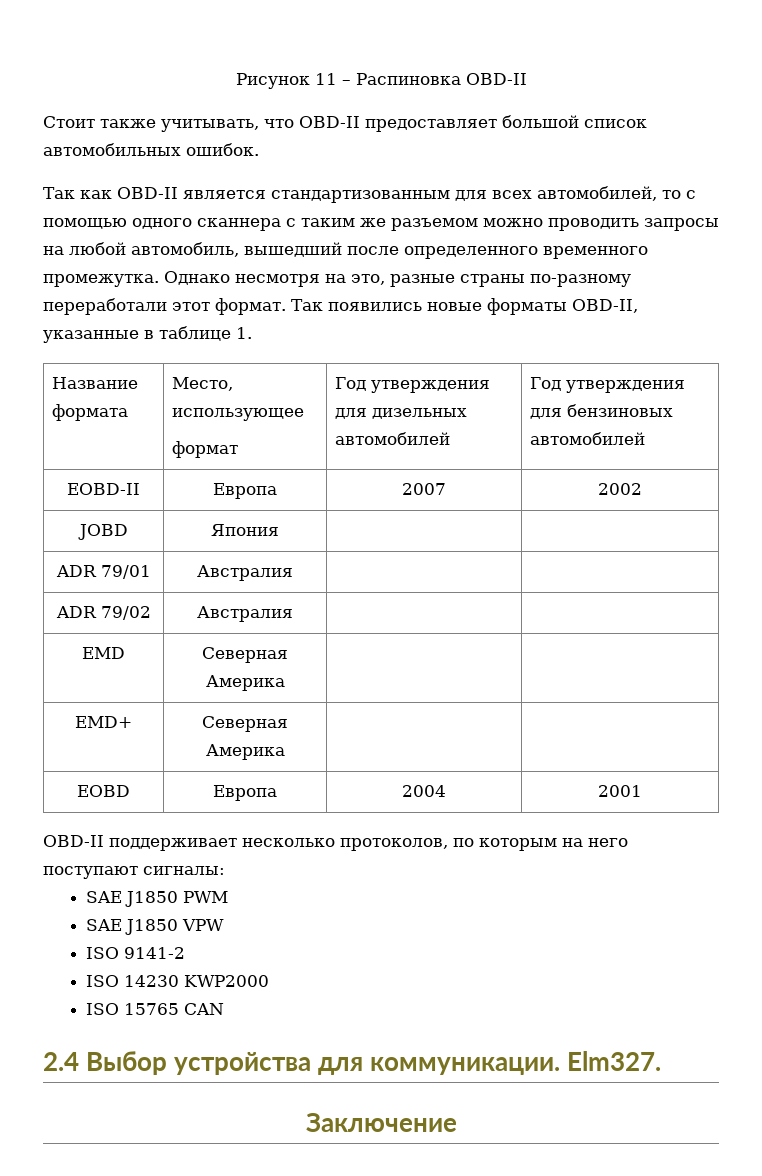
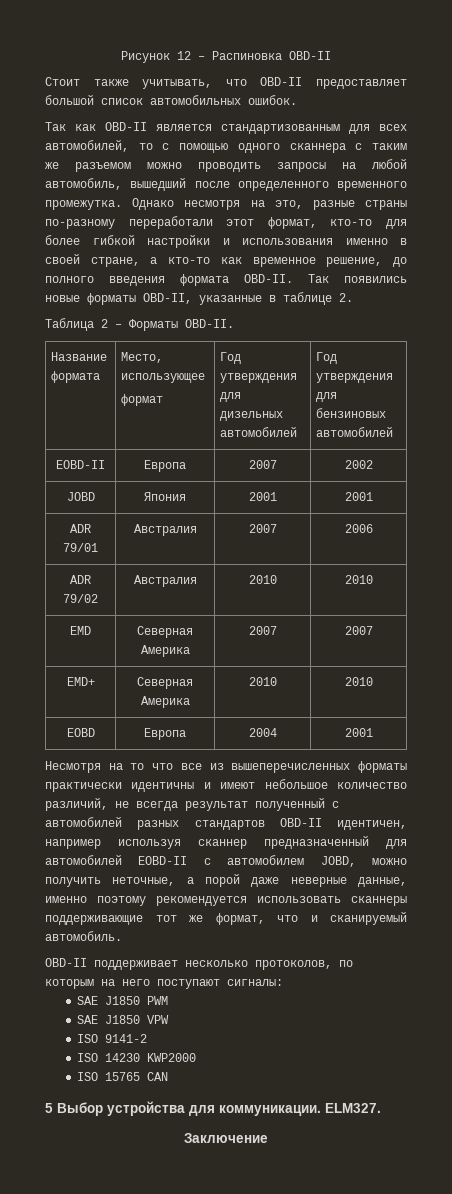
- Рисунок 11 – Распиновка OBD-II
+ Рисунок 12 – Распиновка OBD-II
- Однако несмотря на это, разные страны по-разному переработали этот формат.
+ Однако несмотря на это, разные страны по-разному переработали этот формат, кто-то для более гибкой настройки и использования именно в своей стране, а кто-то как временное решение, до полного введения формата OBD-II.
- Так появились новые форматы OBD-II, указанные в таблице 1.
+ Так появились новые форматы OBD-II, указанные в таблице 2.
+ Таблица 2 – Форматы OBD-II.
- JOBD | Япония | |
+ JOBD | Япония | 2001 | 2001
- ADR 79/01 | Австралия | |
+ ADR 79/01 | Австралия | 2007 | 2006
- ADR 79/02 | Австралия | |
+ ADR 79/02 | Австралия | 2010 | 2010
- EMD | Северная Америка | |
+ EMD | Северная Америка | 2007 | 2007
- EMD+ | Северная Америка | |
+ EMD+ | Северная Америка | 2010 | 2010
+ Несмотря на то что все из вышеперечисленных форматы практически идентичны и имеют небольшое количество различий, не всегда результат полученный с автомобилей разных стандартов OBD-II идентичен, например используя сканнер предназначенный для автомобилей EOBD-II с автомобилем JOBD, можно получить неточные, а порой даже неверные данные, именно поэтому рекомендуется использовать сканнеры поддерживающие тот же формат, что и сканируемый автомобиль.
- 2.4 Выбор устройства для коммуникации.
+ 5 Выбор устройства для коммуникации.
- Elm327.
+ ELM327.

